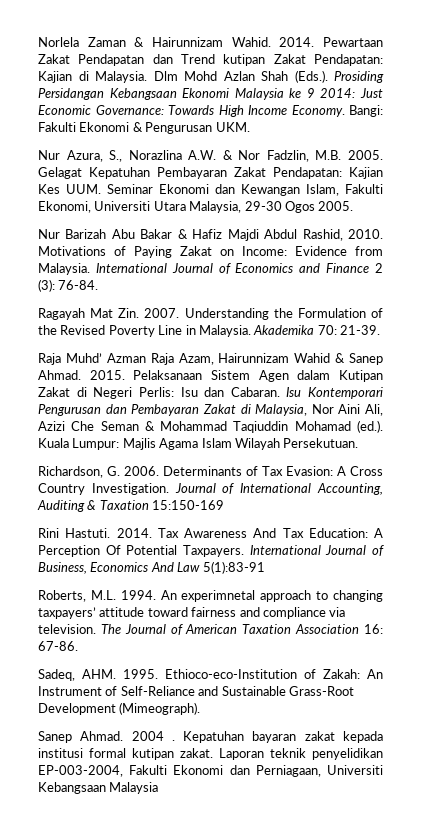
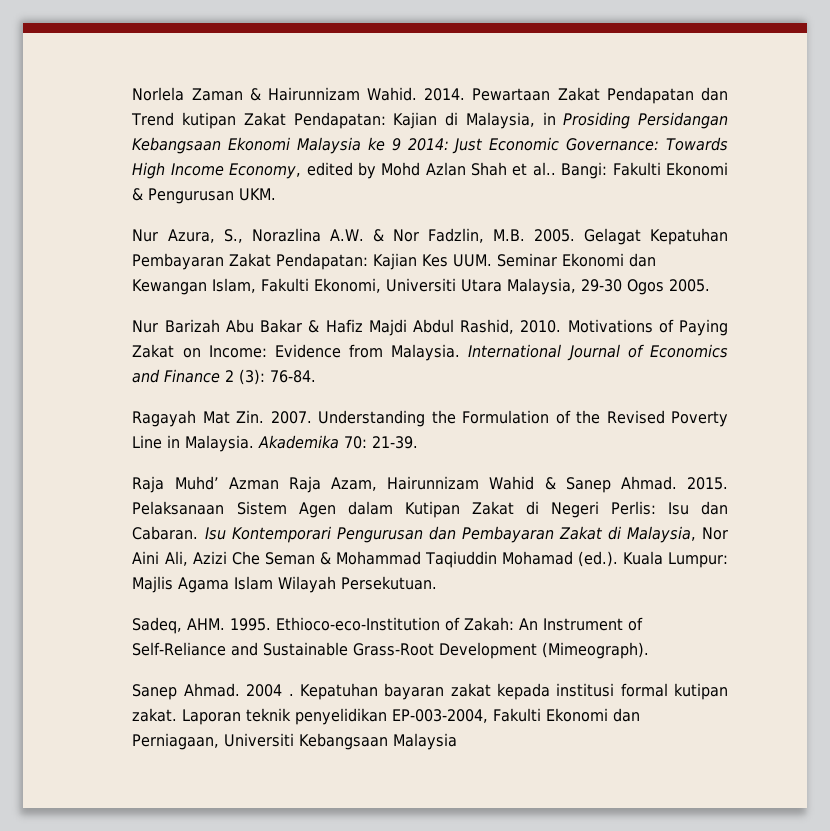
- Pewartaan Zakat Pendapatan dan Trend kutipan Zakat Pendapatan: Kajian di Malaysia. Dlm Mohd Azlan Shah (Eds.). Prosiding Persidangan Kebangsaan Ekonomi Malaysia ke 9 2014: Just Economic Governance: Towards High Income Economy.
+ Pewartaan Zakat Pendapatan dan Trend kutipan Zakat Pendapatan: Kajian di Malaysia, in Prosiding Persidangan Kebangsaan Ekonomi Malaysia ke 9 2014: Just Economic Governance: Towards High Income Economy, edited by Mohd Azlan Shah et al..
- Richardson, G. 2006. Determinants of Tax Evasion: A Cross Country Investigation. Journal of International Accounting, Auditing & Taxation 15:150-169
- Rini Hastuti. 2014. Tax Awareness And Tax Education: A Perception Of Potential Taxpayers. International Journal of Business, Economics And Law 5(1):83-91
- Roberts, M.L. 1994. An experimnetal approach to changing taxpayers’ attitude toward fairness and compliance via television. The Journal of American Taxation Association 16: 67-86.

